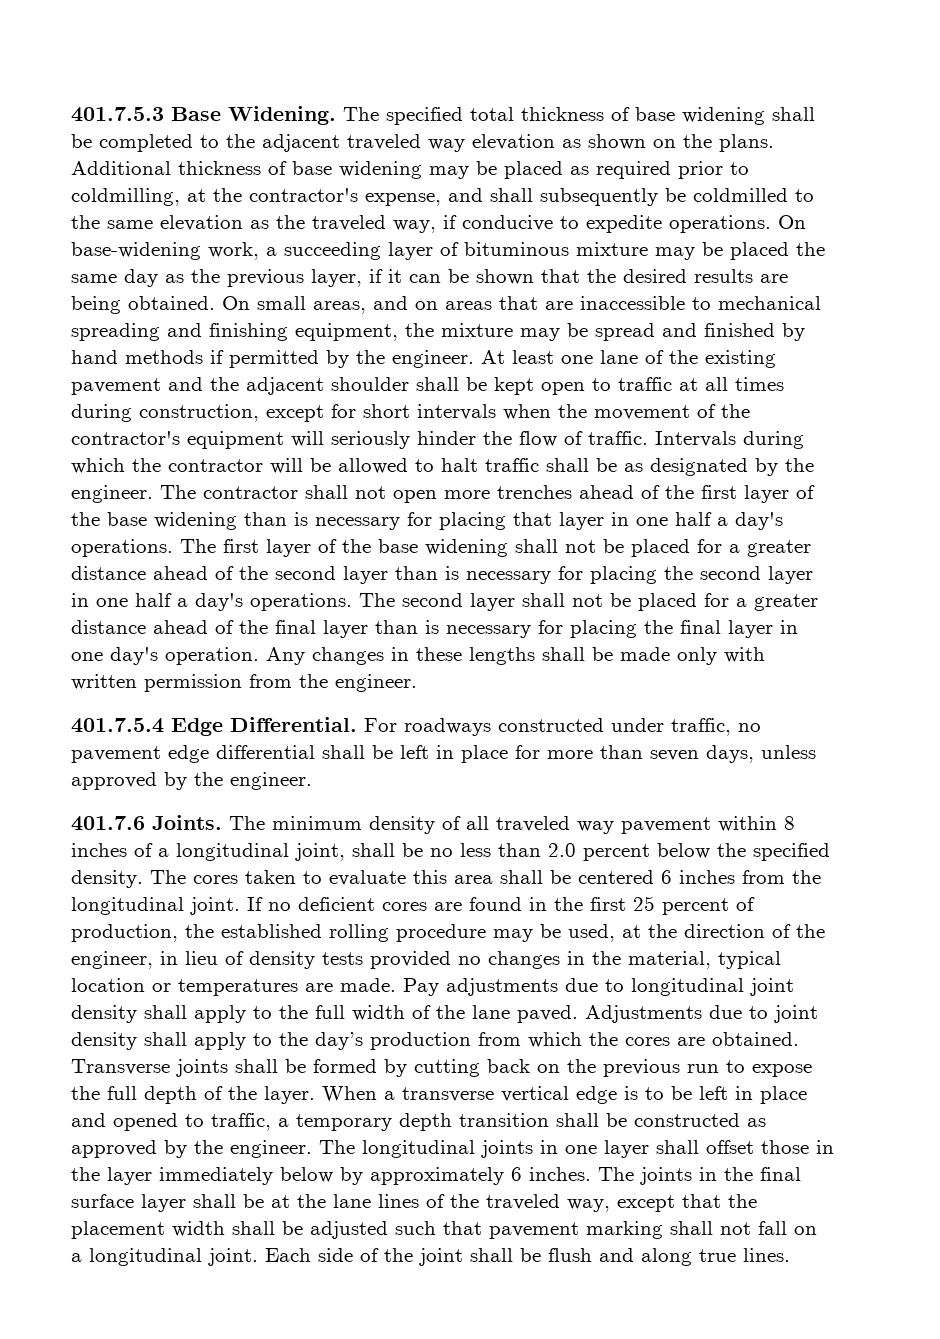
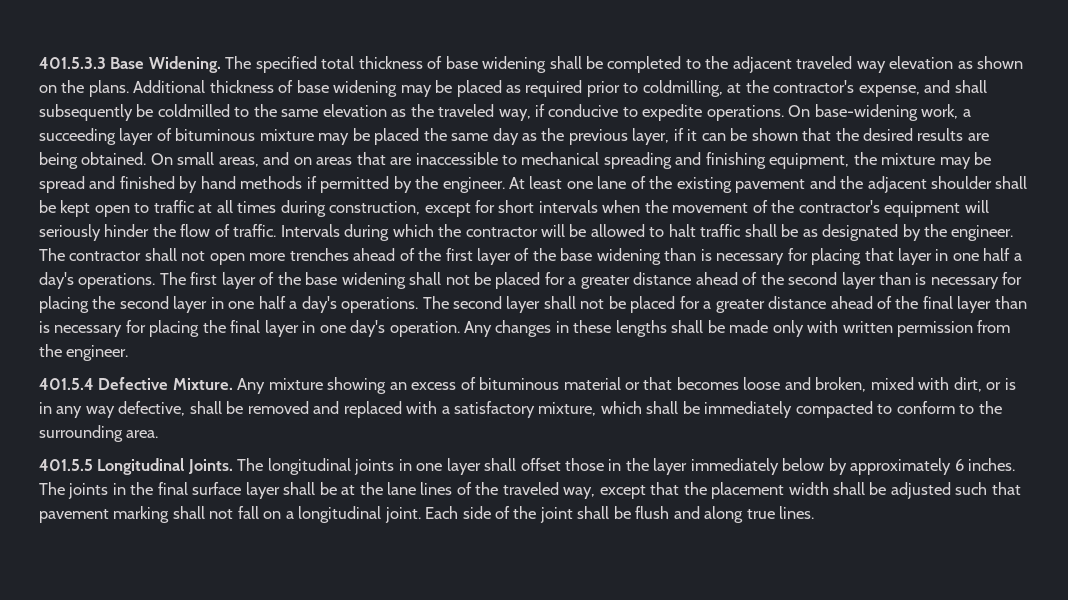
- 401.7.5.3 Base Widening.
+ 401.5.3.3 Base Widening.
- 401.7.5.4 Edge Differential. For roadways constructed under traffic, no pavement edge differential shall be left in place for more than seven days, unless approved by the engineer.
- 401.7.6 Joints. The minimum density of all traveled way pavement within 8 inches of a longitudinal joint, shall be no less than 2.0 percent below the specified density. The cores taken to evaluate this area shall be centered 6 inches from the longitudinal joint. If no deficient cores are found in the first 25 percent of production, the established rolling procedure may be used, at the direction of the engineer, in lieu of density tests provided no changes in the material, typical location or temperatures are made. Pay adjustments due to longitudinal joint density shall apply to the full width of the lane paved. Adjustments due to joint density shall apply to the day’s production from which the cores are obtained. Transverse joints shall be formed by cutting back on the previous run to expose the full depth of the layer. When a transverse vertical edge is to be left in place and opened to traffic, a temporary depth transition shall be constructed as approved by the engineer.
+ 401.5.4 Defective Mixture. Any mixture showing an excess of bituminous material or that becomes loose and broken, mixed with dirt, or is in any way defective, shall be removed and replaced with a satisfactory mixture, which shall be immediately compacted to conform to the surrounding area.
+ 401.5.5 Longitudinal Joints.

